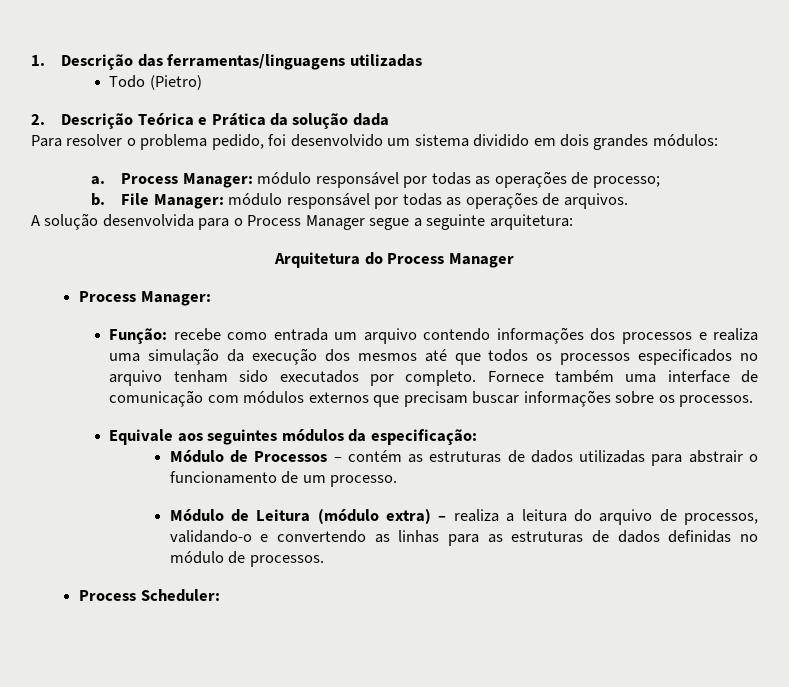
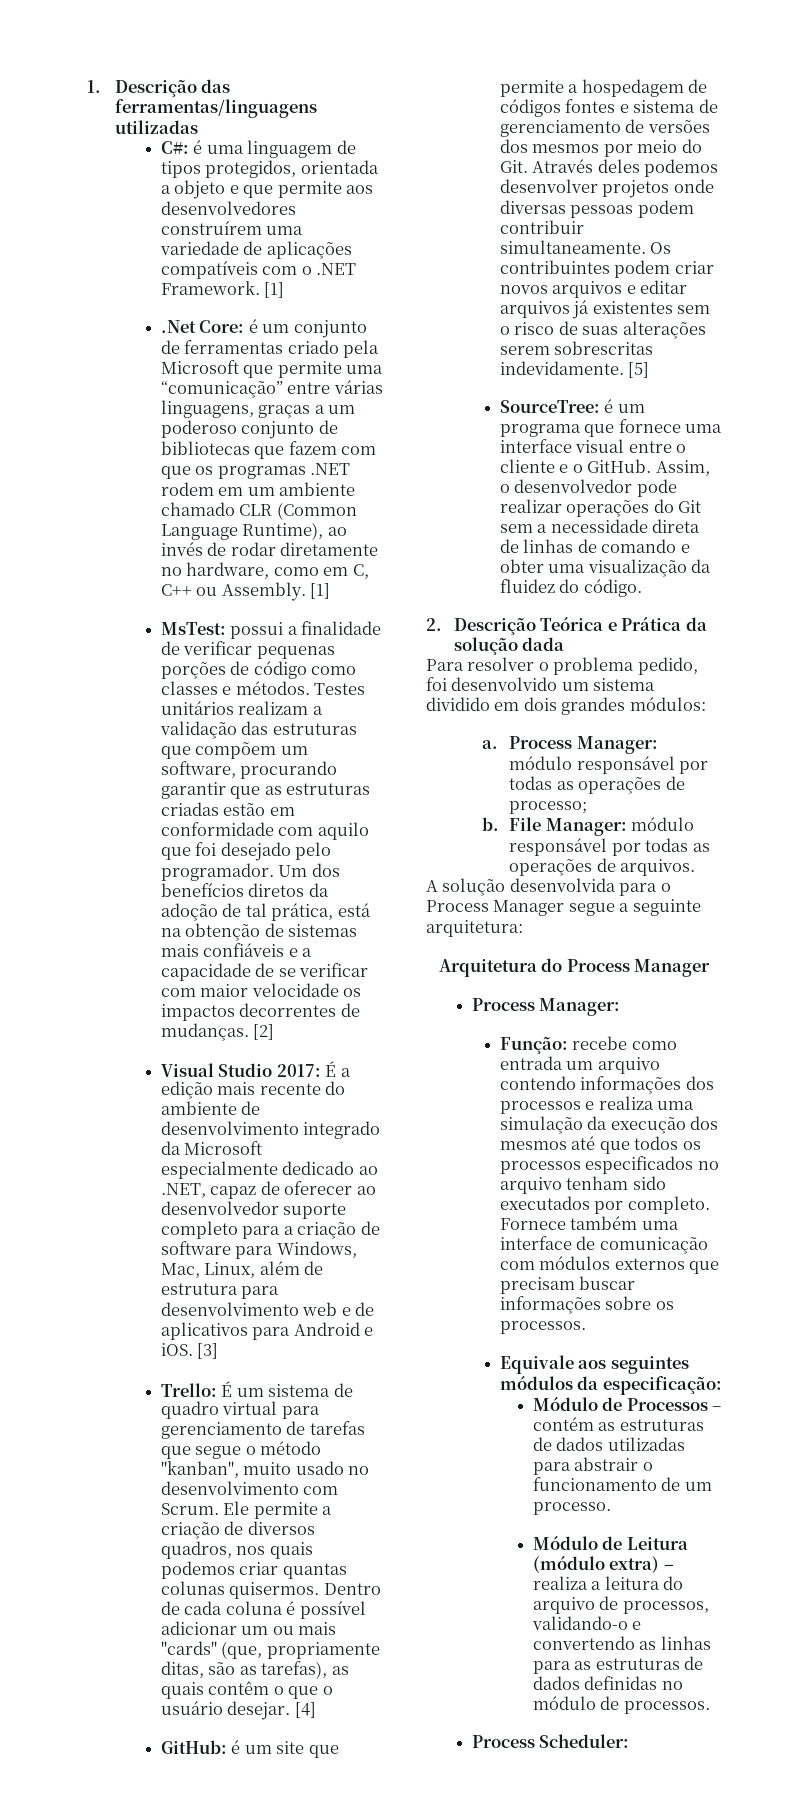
- Todo (Pietro)
+ C#: é uma linguagem de tipos protegidos, orientada a objeto e que permite aos desenvolvedores construírem uma variedade de aplicações compatíveis com o .NET Framework. [1]
+ .Net Core: é um conjunto de ferramentas criado pela Microsoft que permite uma “comunicação” entre várias linguagens, graças a um poderoso conjunto de bibliotecas que fazem com que os programas .NET rodem em um ambiente chamado CLR (Common Language Runtime), ao invés de rodar diretamente no hardware, como em C, C++ ou Assembly. [1]
+ MsTest: possui a finalidade de verificar pequenas porções de código como classes e métodos. Testes unitários realizam a validação das estruturas que compõem um software, procurando garantir que as estruturas criadas estão em conformidade com aquilo que foi desejado pelo programador. Um dos benefícios diretos da adoção de tal prática, está na obtenção de sistemas mais confiáveis e a capacidade de se verificar com maior velocidade os impactos decorrentes de mudanças. [2]
+ Visual Studio 2017: É a edição mais recente do ambiente de desenvolvimento integrado da Microsoft especialmente dedicado ao .NET, capaz de oferecer ao desenvolvedor suporte completo para a criação de software para Windows, Mac, Linux, além de estrutura para desenvolvimento web e de aplicativos para Android e iOS. [3]
+ Trello: É um sistema de quadro virtual para gerenciamento de tarefas que segue o método "kanban", muito usado no desenvolvimento com Scrum. Ele permite a criação de diversos quadros, nos quais podemos criar quantas colunas quisermos. Dentro de cada coluna é possível adicionar um ou mais "cards" (que, propriamente ditas, são as tarefas), as quais contêm o que o usuário desejar. [4]
+ GitHub: é um site que permite a hospedagem de códigos fontes e sistema de gerenciamento de versões dos mesmos por meio do Git. Através deles podemos desenvolver projetos onde diversas pessoas podem contribuir simultaneamente. Os contribuintes podem criar novos arquivos e editar arquivos já existentes sem o risco de suas alterações serem sobrescritas indevidamente. [5]
+ SourceTree: é um programa que fornece uma interface visual entre o cliente e o GitHub. Assim, o desenvolvedor pode realizar operações do Git sem a necessidade direta de linhas de comando e obter uma visualização da fluidez do código.

